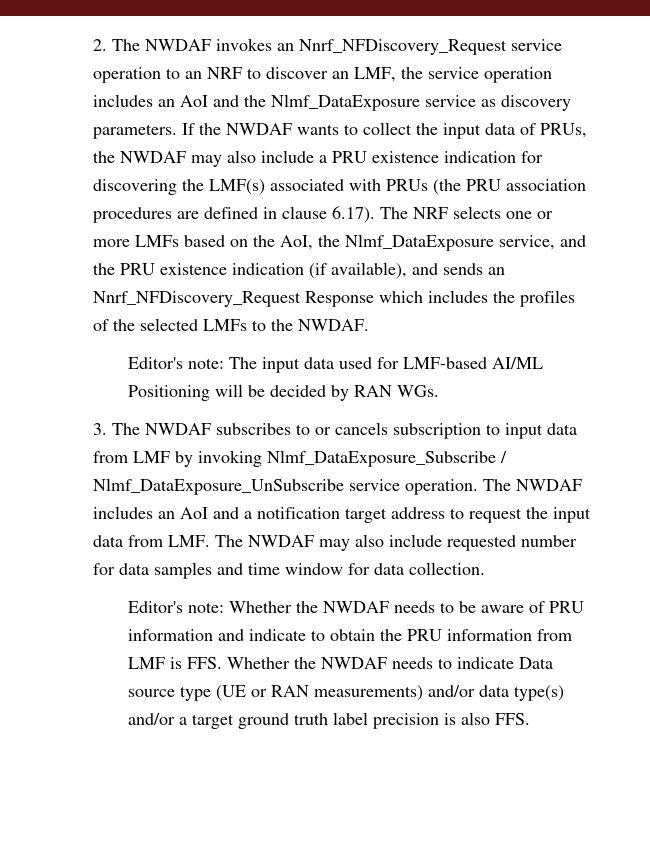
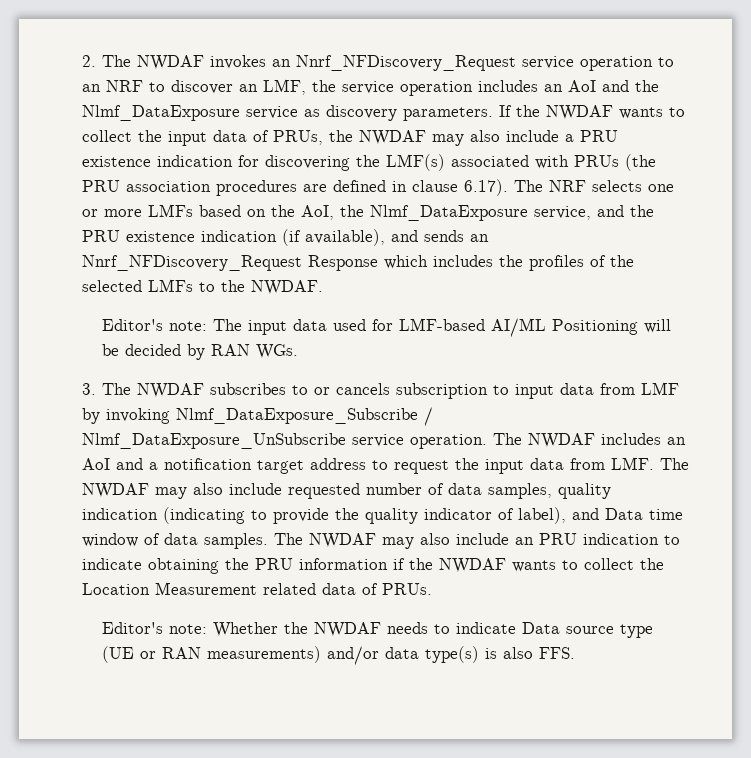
- The NWDAF includes an AoI and a notification target address to request the input data from LMF. The NWDAF may also include requested number for data samples and time window for data collection.
+ The NWDAF includes an AoI and a notification target address to request the input data from LMF. The NWDAF may also include requested number of data samples, quality indication (indicating to provide the quality indicator of label), and Data time window of data samples. The NWDAF may also include an PRU indication to indicate obtaining the PRU information if the NWDAF wants to collect the Location Measurement related data of PRUs.
- Editor's note: Whether the NWDAF needs to be aware of PRU information and indicate to obtain the PRU information from LMF is FFS. Whether the NWDAF needs to indicate Data source type (UE or RAN measurements) and/or data type(s) and/or a target ground truth label precision is also FFS.
+ Editor's note: Whether the NWDAF needs to indicate Data source type (UE or RAN measurements) and/or data type(s) is also FFS.

